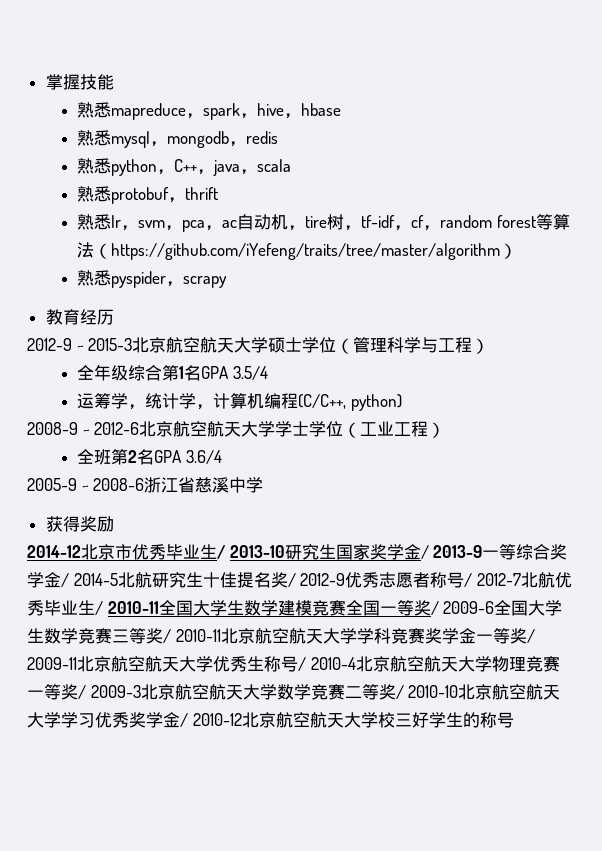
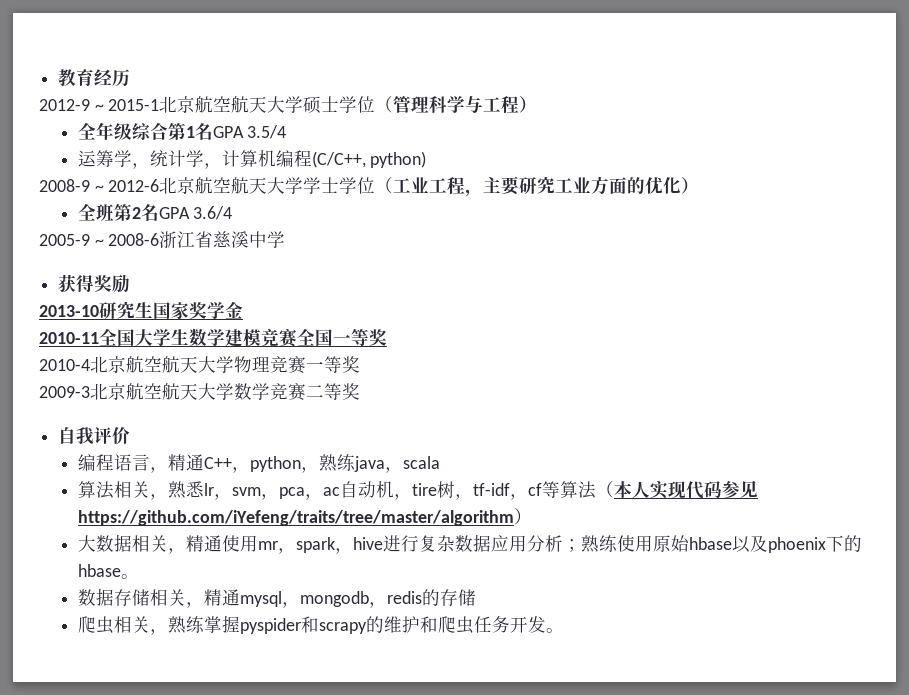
- 掌握技能
- 熟悉mapreduce，spark，hive，hbase
- 熟悉mysql，mongodb，redis
- 熟悉python，C++，java，scala
- 熟悉protobuf，thrift
- 熟悉lr，svm，pca，ac自动机，tire树，tf-idf，cf，random forest等算法（https://github.com/iYefeng/traits/tree/master/algorithm）
- 熟悉pyspider，scrapy
- 2012-9 ~ 2015-3北京航空航天大学硕士学位（管理科学与工程）
+ 2012-9 ~ 2015-1北京航空航天大学硕士学位（管理科学与工程）
- 2008-9 ~ 2012-6北京航空航天大学学士学位（工业工程）
+ 2008-9 ~ 2012-6北京航空航天大学学士学位（工业工程，主要研究工业方面的优化）
- 2014-12北京市优秀毕业生/ 2013-10研究生国家奖学金/ 2013-9一等综合奖学金/ 2014-5北航研究生十佳提名奖/ 2012-9优秀志愿者称号/ 2012-7北航优秀毕业生/ 2010-11全国大学生数学建模竞赛全国一等奖/ 2009-6全国大学生数学竞赛三等奖/ 2010-11北京航空航天大学学科竞赛奖学金一等奖/ 2009-11北京航空航天大学优秀生称号/ 2010-4北京航空航天大学物理竞赛一等奖/ 2009-3北京航空航天大学数学竞赛二等奖/ 2010-10北京航空航天大学学习优秀奖学金/ 2010-12北京航空航天大学校三好学生的称号
+ 2013-10研究生国家奖学金
+ 2010-11全国大学生数学建模竞赛全国一等奖
+ 2010-4北京航空航天大学物理竞赛一等奖
+ 2009-3北京航空航天大学数学竞赛二等奖
+ 自我评价
+ 编程语言，精通C++，python，熟练java，scala
+ 算法相关，熟悉lr，svm，pca，ac自动机，tire树，tf-idf，cf等算法（本人实现代码参见https://github.com/iYefeng/traits/tree/master/algorithm）
+ 大数据相关，精通使用mr，spark，hive进行复杂数据应用分析；熟练使用原始hbase以及phoenix下的hbase。
+ 数据存储相关，精通mysql，mongodb，redis的存储
+ 爬虫相关，熟练掌握pyspider和scrapy的维护和爬虫任务开发。

